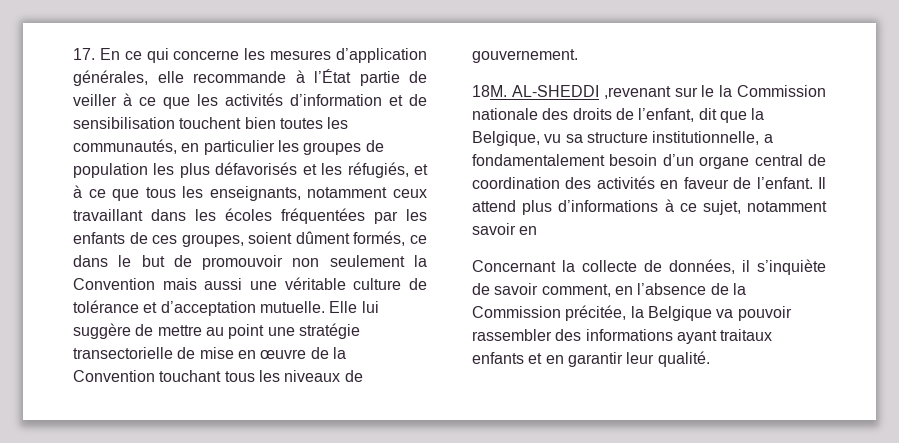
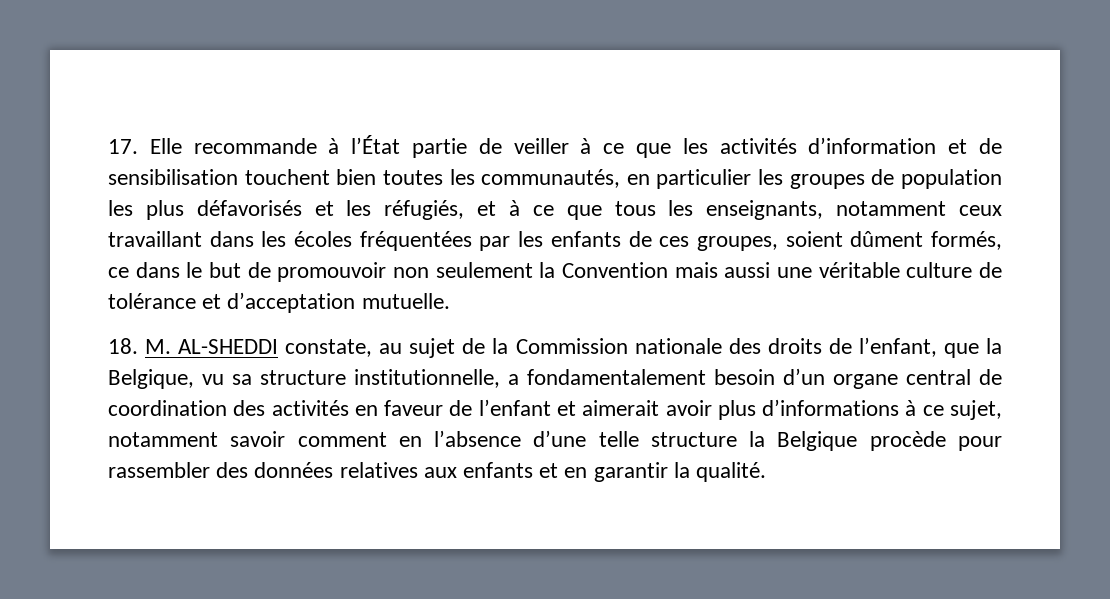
- 17. En ce qui concerne les mesures d’application générales, elle recommande à l’État partie de veiller à ce que les activités d’information et de sensibilisation touchent bien toutes les communautés, en particulier les groupes de population les plus défavorisés et les réfugiés, et à ce que tous les enseignants, notamment ceux travaillant dans les écoles fréquentées par les enfants de ces groupes, soient dûment formés, ce dans le but de promouvoir non seulement la Convention mais aussi une véritable culture de tolérance et d’acceptation mutuelle. Elle lui suggère de mettre au point une stratégie transectorielle de mise en œuvre de la Convention touchant tous les niveaux de gouvernement.
- 18M. AL-SHEDDI ,revenant sur le la Commission nationale des droits de l’enfant, dit que la Belgique, vu sa structure institutionnelle, a fondamentalement besoin d’un organe central de coordination des activités en faveur de l’enfant. Il attend plus d’informations à ce sujet, notamment savoir en
- Concernant la collecte de données, il s’inquiète de savoir comment, en l’absence de la Commission précitée, la Belgique va pouvoir rassembler des informations ayant traitaux enfants et en garantir leur qualité.
+ 17. Elle recommande à l’État partie de veiller à ce que les activités d’information et de sensibilisation touchent bien toutes les communautés, en particulier les groupes de population les plus défavorisés et les réfugiés, et à ce que tous les enseignants, notamment ceux travaillant dans les écoles fréquentées par les enfants de ces groupes, soient dûment formés, ce dans le but de promouvoir non seulement la Convention mais aussi une véritable culture de tolérance et d’acceptation mutuelle.
+ 18. M. AL-SHEDDI constate, au sujet de la Commission nationale des droits de l’enfant, que la Belgique, vu sa structure institutionnelle, a fondamentalement besoin d’un organe central de coordination des activités en faveur de l’enfant et aimerait avoir plus d’informations à ce sujet, notamment savoir comment en l’absence d’une telle structure la Belgique procède pour rassembler des données relatives aux enfants et en garantir la qualité.

